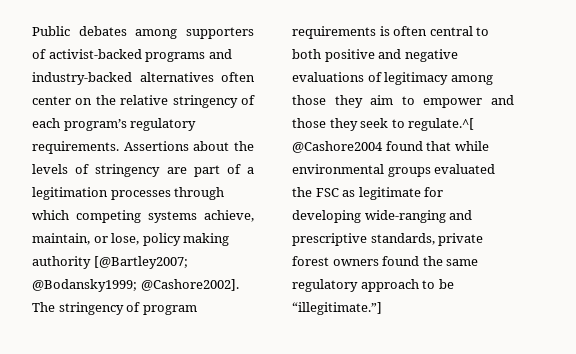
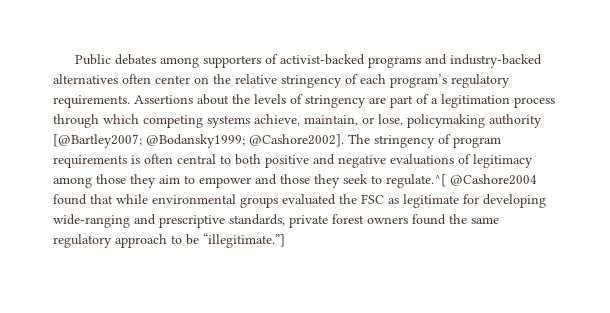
- Assertions about the levels of stringency are part of a legitimation processes through which competing systems achieve, maintain, or lose, policy making authority [@Bartley2007; @Bodansky1999; @Cashore2002].
+ Assertions about the levels of stringency are part of a legitimation process through which competing systems achieve, maintain, or lose, policymaking authority [@Bartley2007; @Bodansky1999; @Cashore2002].

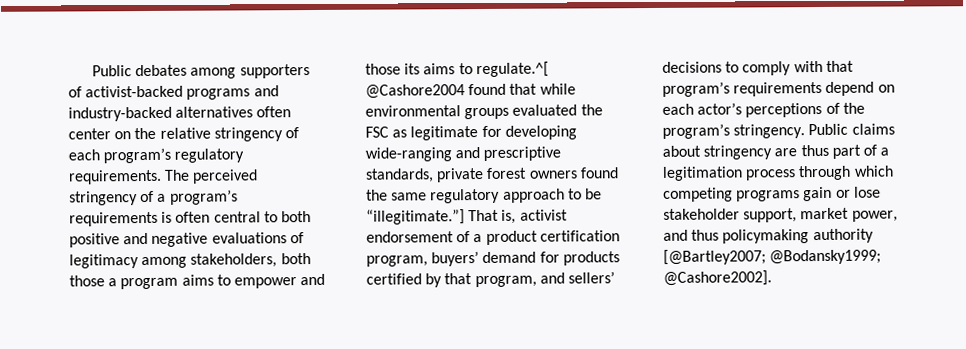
- Assertions about the levels of stringency are part of a legitimation process through which competing systems achieve, maintain, or lose, policymaking authority [@Bartley2007; @Bodansky1999; @Cashore2002]. The stringency of program requirements is often central to both positive and negative evaluations of legitimacy among those they aim to empower and those they seek to regulate.^[ @Cashore2004 found that while environmental groups evaluated the FSC as legitimate for developing wide-ranging and prescriptive standards, private forest owners found the same regulatory approach to be “illegitimate.”]
+ The perceived stringency of a program’s requirements is often central to both positive and negative evaluations of legitimacy among stakeholders, both those a program aims to empower and those its aims to regulate.^[ @Cashore2004 found that while environmental groups evaluated the FSC as legitimate for developing wide-ranging and prescriptive standards, private forest owners found the same regulatory approach to be “illegitimate.”]
+ That is, activist endorsement of a product certification program, buyers’ demand for products certified by that program, and sellers’ decisions to comply with that program’s requirements depend on each actor’s perceptions of the program’s stringency. Public claims about stringency are thus part of a legitimation process through which competing programs gain or lose stakeholder support, market power, and thus policymaking authority [@Bartley2007; @Bodansky1999; @Cashore2002].

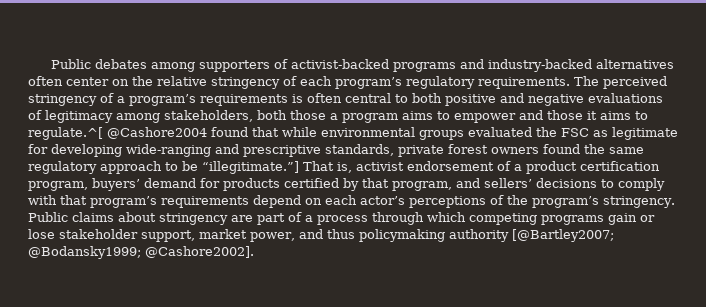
- The perceived stringency of a program’s requirements is often central to both positive and negative evaluations of legitimacy among stakeholders, both those a program aims to empower and those its aims to regulate.^[ @Cashore2004 found that while environmental groups evaluated the FSC as legitimate for developing wide-ranging and prescriptive standards, private forest owners found the same regulatory approach to be “illegitimate.”]
+ The perceived stringency of a program’s requirements is often central to both positive and negative evaluations of legitimacy among stakeholders, both those a program aims to empower and those it aims to regulate.^[ @Cashore2004 found that while environmental groups evaluated the FSC as legitimate for developing wide-ranging and prescriptive standards, private forest owners found the same regulatory approach to be “illegitimate.”]
- Public claims about stringency are thus part of a legitimation process through which competing programs gain or lose stakeholder support, market power, and thus policymaking authority [@Bartley2007; @Bodansky1999; @Cashore2002].
+ Public claims about stringency are part of a process through which competing programs gain or lose stakeholder support, market power, and thus policymaking authority [@Bartley2007; @Bodansky1999; @Cashore2002].

